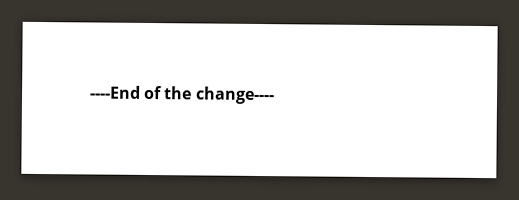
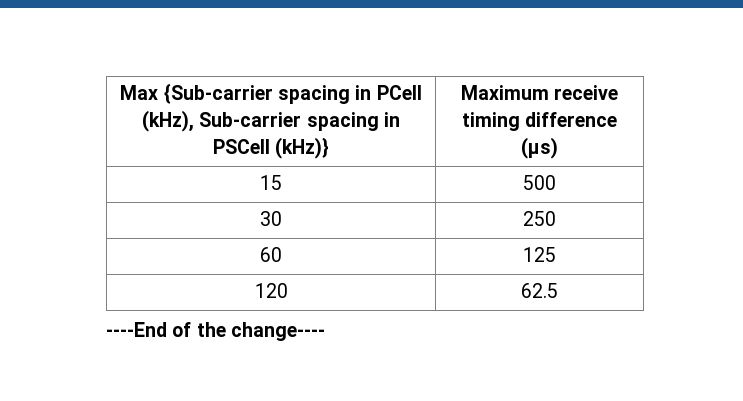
+ Max {Sub-carrier spacing in PCell (kHz), Sub-carrier spacing in PSCell (kHz)} | Maximum receive timing difference (µs)
+ 15 | 500
+ 30 | 250
+ 60 | 125
+ 120 | 62.5

